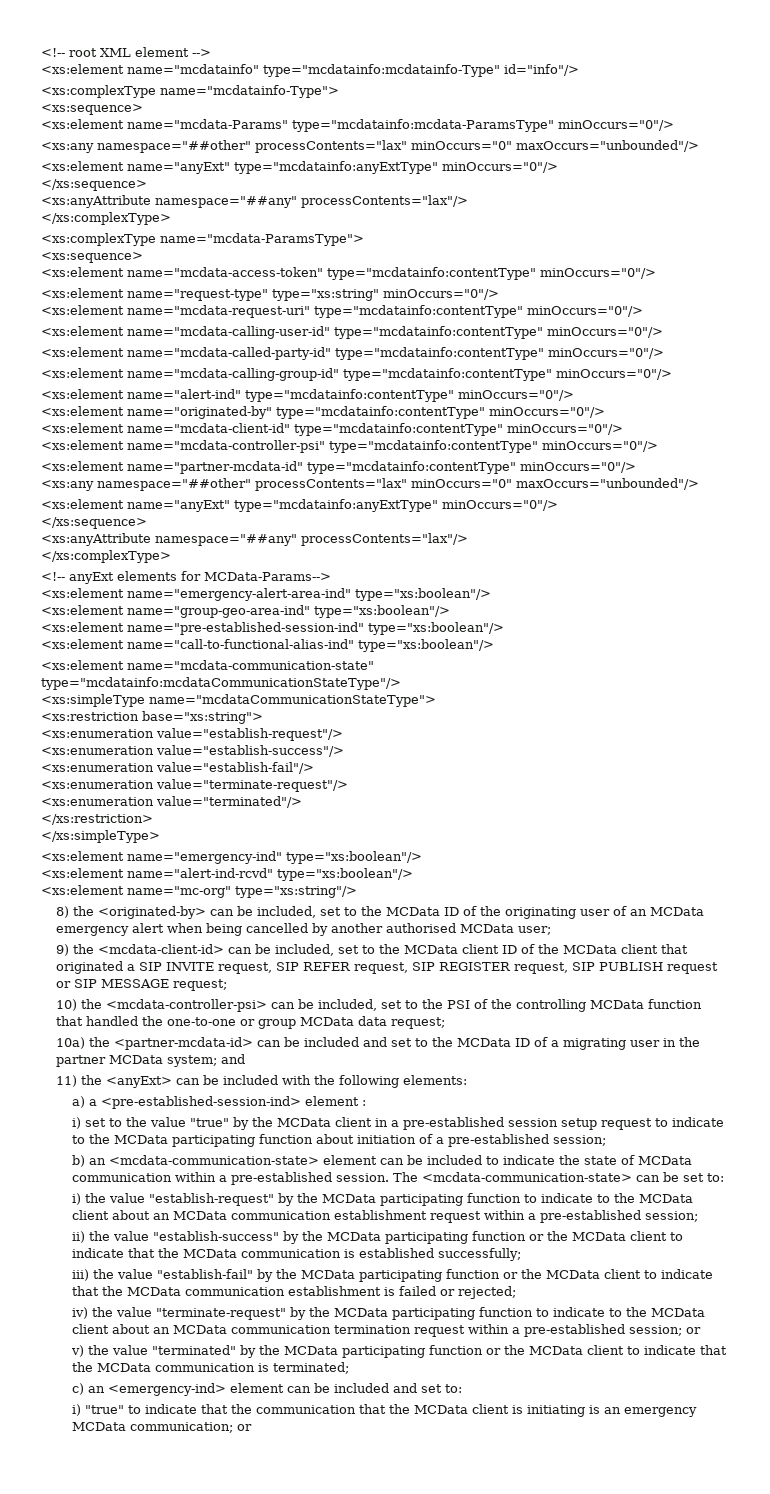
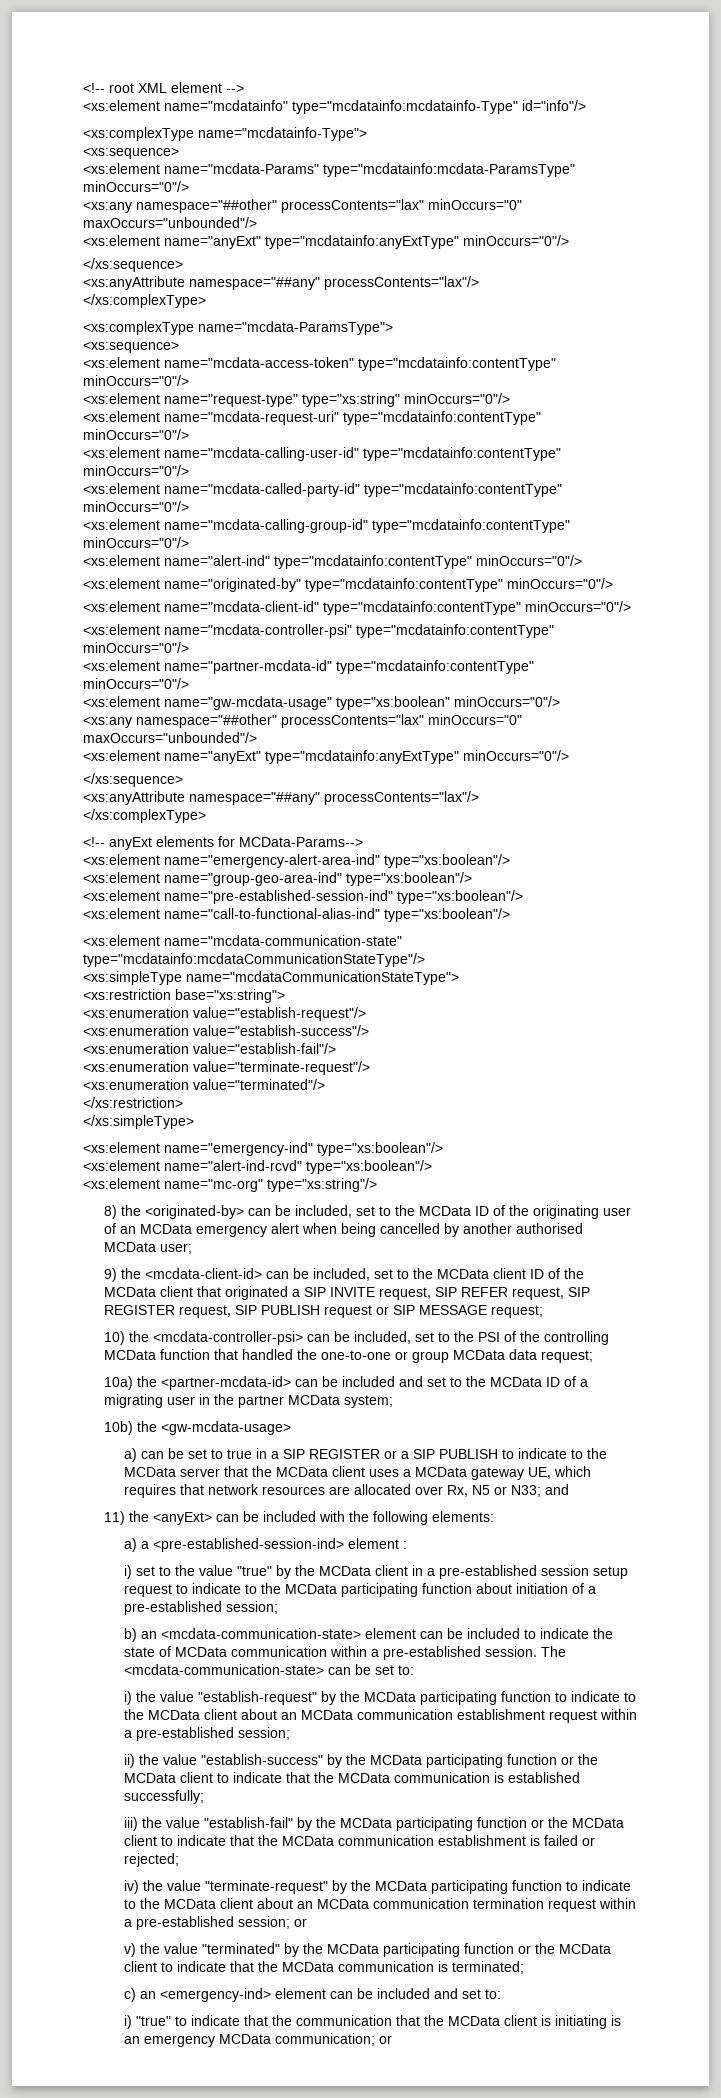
+ <xs:element name="gw-mcdata-usage" type="xs:boolean" minOccurs="0"/>
- 10a) the <partner-mcdata-id> can be included and set to the MCData ID of a migrating user in the partner MCData system; and
+ 10a) the <partner-mcdata-id> can be included and set to the MCData ID of a migrating user in the partner MCData system;
+ 10b) the <gw-mcdata-usage>
+ a) can be set to true in a SIP REGISTER or a SIP PUBLISH to indicate to the MCData server that the MCData client uses a MCData gateway UE, which requires that network resources are allocated over Rx, N5 or N33; and

